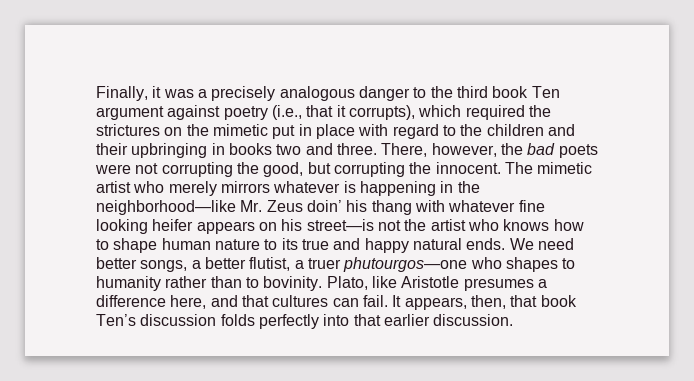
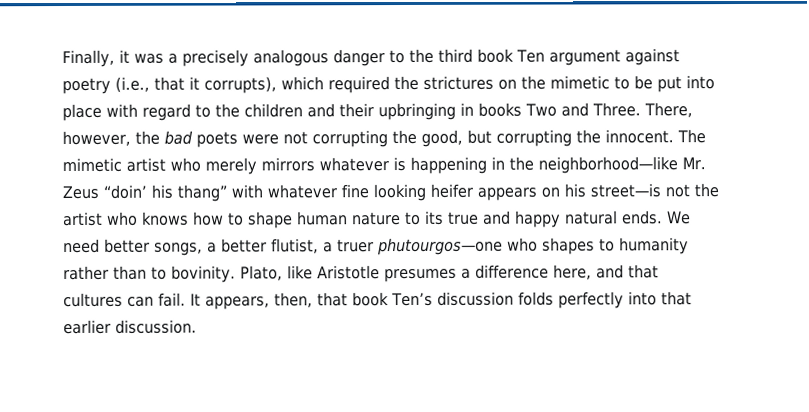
- Finally, it was a precisely analogous danger to the third book Ten argument against poetry (i.e., that it corrupts), which required the strictures on the mimetic put in place with regard to the children and their upbringing in books two and three.
+ Finally, it was a precisely analogous danger to the third book Ten argument against poetry (i.e., that it corrupts), which required the strictures on the mimetic to be put into place with regard to the children and their upbringing in books Two and Three.
- The mimetic artist who merely mirrors whatever is happening in the neighborhood—like Mr. Zeus doin’ his thang with whatever fine looking heifer appears on his street—is not the artist who knows how to shape human nature to its true and happy natural ends.
+ The mimetic artist who merely mirrors whatever is happening in the neighborhood—like Mr. Zeus “doin’ his thang” with whatever fine looking heifer appears on his street—is not the artist who knows how to shape human nature to its true and happy natural ends.

